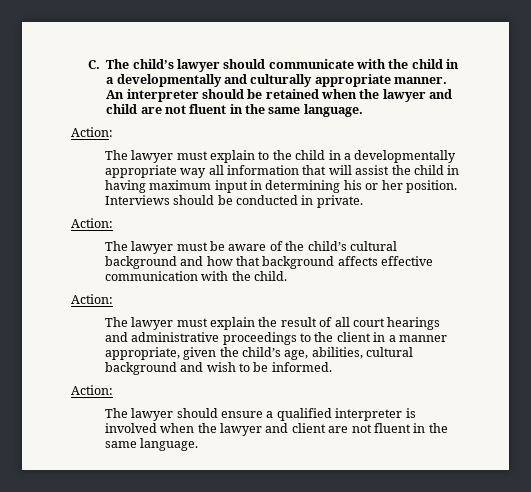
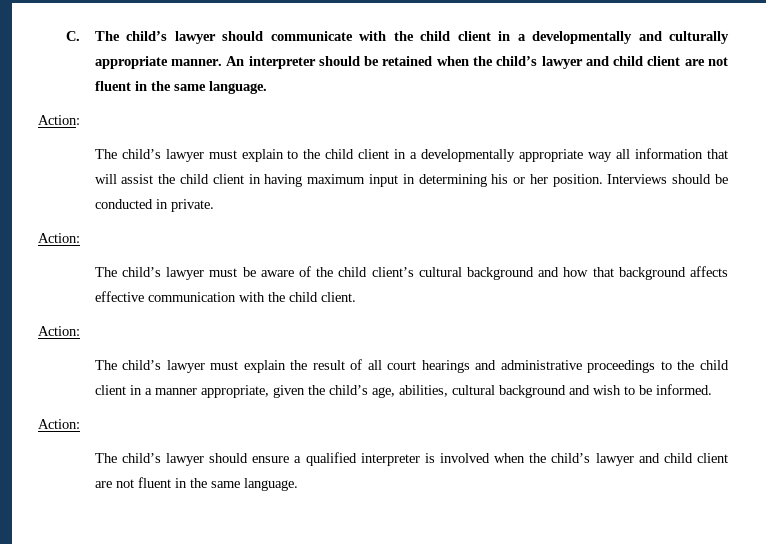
- C. The child’s lawyer should communicate with the child in a developmentally and culturally appropriate manner.
+ C. The child’s lawyer should communicate with the child client in a developmentally and culturally appropriate manner.
- An interpreter should be retained when the lawyer and child are not fluent in the same language.
+ An interpreter should be retained when the child’s lawyer and child client are not fluent in the same language.
- The lawyer must explain to the child in a developmentally appropriate way all information that will assist the child in having maximum input in determining his or her position.
+ The child’s lawyer must explain to the child client in a developmentally appropriate way all information that will assist the child client in having maximum input in determining his or her position.
- The lawyer must be aware of the child’s cultural background and how that background affects effective communication with the child.
+ The child’s lawyer must be aware of the child client’s cultural background and how that background affects effective communication with the child client.
  Action:
- The lawyer must explain the result of all court hearings and administrative proceedings to the client in a manner appropriate, given the child’s age, abilities, cultural background and wish to be informed.
+ The child’s lawyer must explain the result of all court hearings and administrative proceedings to the child client in a manner appropriate, given the child’s age, abilities, cultural background and wish to be informed.
- The lawyer should ensure a qualified interpreter is involved when the lawyer and client are not fluent in the same language.
+ The child’s lawyer should ensure a qualified interpreter is involved when the child’s lawyer and child client are not fluent in the same language.

